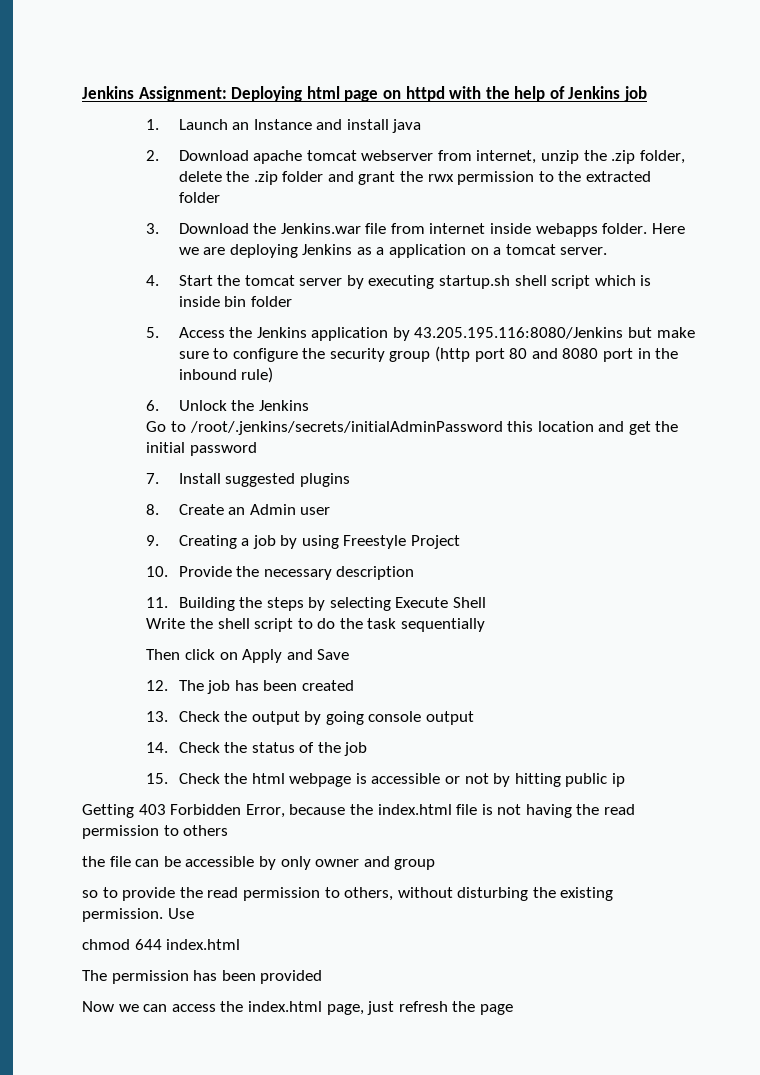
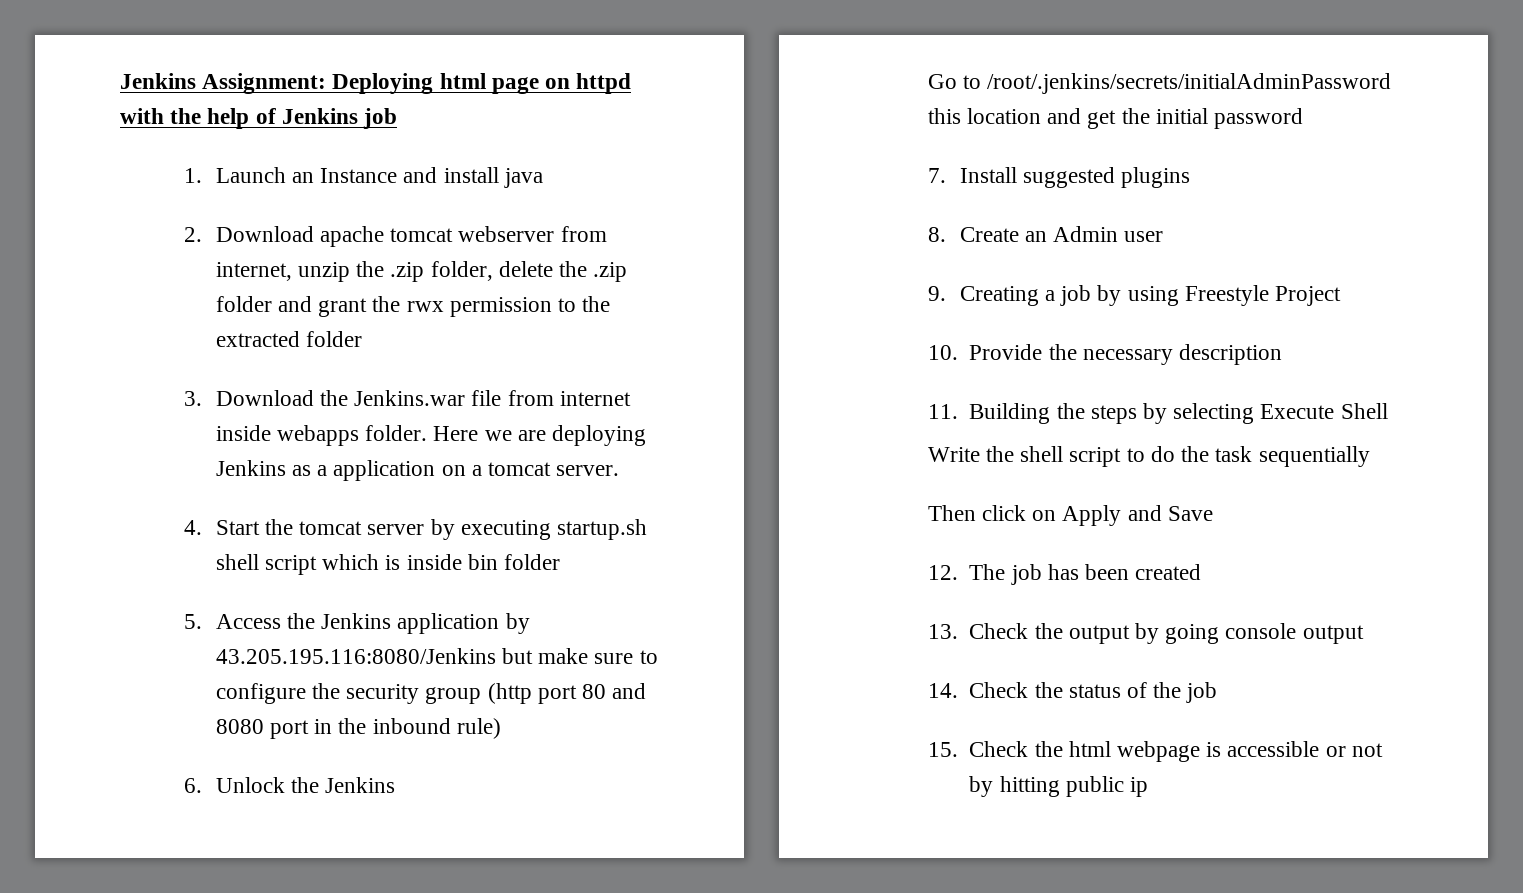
- Getting 403 Forbidden Error, because the index.html file is not having the read permission to others
- the file can be accessible by only owner and group
- so to provide the read permission to others, without disturbing the existing permission. Use
- chmod 644 index.html
- The permission has been provided
- Now we can access the index.html page, just refresh the page

